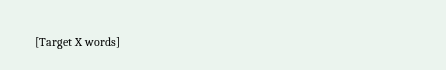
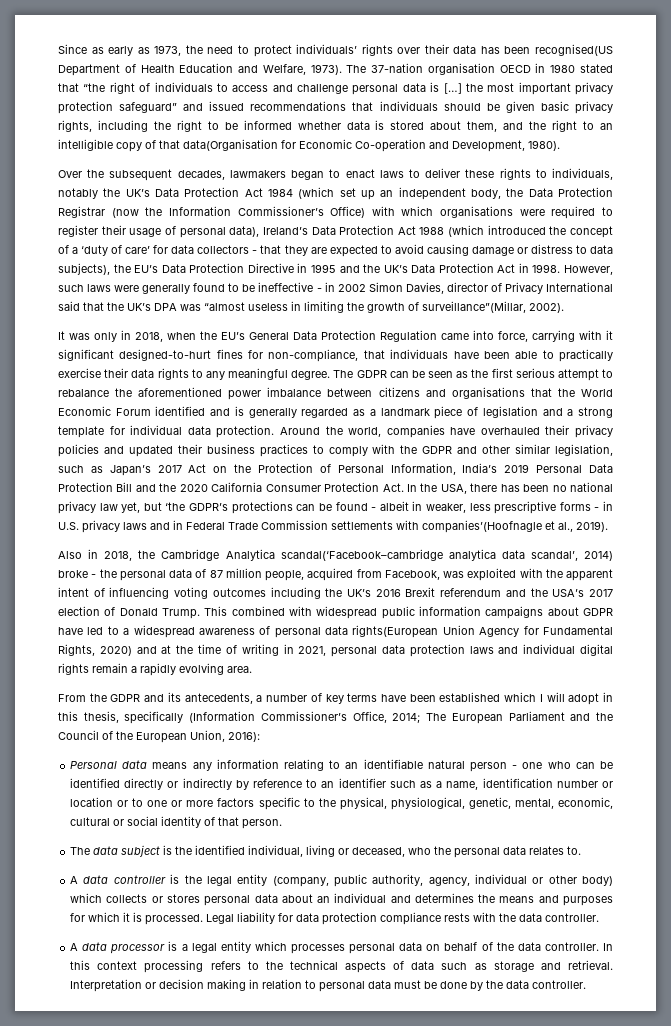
- [Target X words]
+ Since as early as 1973, the need to protect individuals’ rights over their data has been recognised(US Department of Health Education and Welfare, 1973). The 37-nation organisation OECD in 1980 stated that “the right of individuals to access and challenge personal data is […] the most important privacy protection safeguard” and issued recommendations that individuals should be given basic privacy rights, including the right to be informed whether data is stored about them, and the right to an intelligible copy of that data(Organisation for Economic Co-operation and Development, 1980).
+ Over the subsequent decades, lawmakers began to enact laws to deliver these rights to individuals, notably the UK’s Data Protection Act 1984 (which set up an independent body, the Data Protection Registrar (now the Information Commissioner’s Office) with which organisations were required to register their usage of personal data), Ireland’s Data Protection Act 1988 (which introduced the concept of a ‘duty of care’ for data collectors - that they are expected to avoid causing damage or distress to data subjects), the EU’s Data Protection Directive in 1995 and the UK’s Data Protection Act in 1998. However, such laws were generally found to be ineffective - in 2002 Simon Davies, director of Privacy International said that the UK’s DPA was “almost useless in limiting the growth of surveillance”(Millar, 2002).
+ It was only in 2018, when the EU’s General Data Protection Regulation came into force, carrying with it significant designed-to-hurt fines for non-compliance, that individuals have been able to practically exercise their data rights to any meaningful degree. The GDPR can be seen as the first serious attempt to rebalance the aforementioned power imbalance between citizens and organisations that the World Economic Forum identified and is generally regarded as a landmark piece of legislation and a strong template for individual data protection. Around the world, companies have overhauled their privacy policies and updated their business practices to comply with the GDPR and other similar legislation, such as Japan’s 2017 Act on the Protection of Personal Information, India’s 2019 Personal Data Protection Bill and the 2020 California Consumer Protection Act. In the USA, there has been no national privacy law yet, but ‘the GDPR’s protections can be found - albeit in weaker, less prescriptive forms - in U.S. privacy laws and in Federal Trade Commission settlements with companies’(Hoofnagle et al., 2019).
+ Also in 2018, the Cambridge Analytica scandal(‘Facebook–cambridge analytica data scandal’, 2014) broke - the personal data of 87 million people, acquired from Facebook, was exploited with the apparent intent of influencing voting outcomes including the UK’s 2016 Brexit referendum and the USA’s 2017 election of Donald Trump. This combined with widespread public information campaigns about GDPR have led to a widespread awareness of personal data rights(European Union Agency for Fundamental Rights, 2020) and at the time of writing in 2021, personal data protection laws and individual digital rights remain a rapidly evolving area.
+ From the GDPR and its antecedents, a number of key terms have been established which I will adopt in this thesis, specifically (Information Commissioner’s Office, 2014; The European Parliament and the Council of the European Union, 2016):
+ Personal data means any information relating to an identifiable natural person - one who can be identified directly or indirectly by reference to an identifier such as a name, identification number or location or to one or more factors specific to the physical, physiological, genetic, mental, economic, cultural or social identity of that person.
+ The data subject is the identified individual, living or deceased, who the personal data relates to.
+ A data controller is the legal entity (company, public authority, agency, individual or other body) which collects or stores personal data about an individual and determines the means and purposes for which it is processed. Legal liability for data protection compliance rests with the data controller.
+ A data processor is a legal entity which processes personal data on behalf of the data controller. In this context processing refers to the technical aspects of data such as storage and retrieval. Interpretation or decision making in relation to personal data must be done by the data controller.

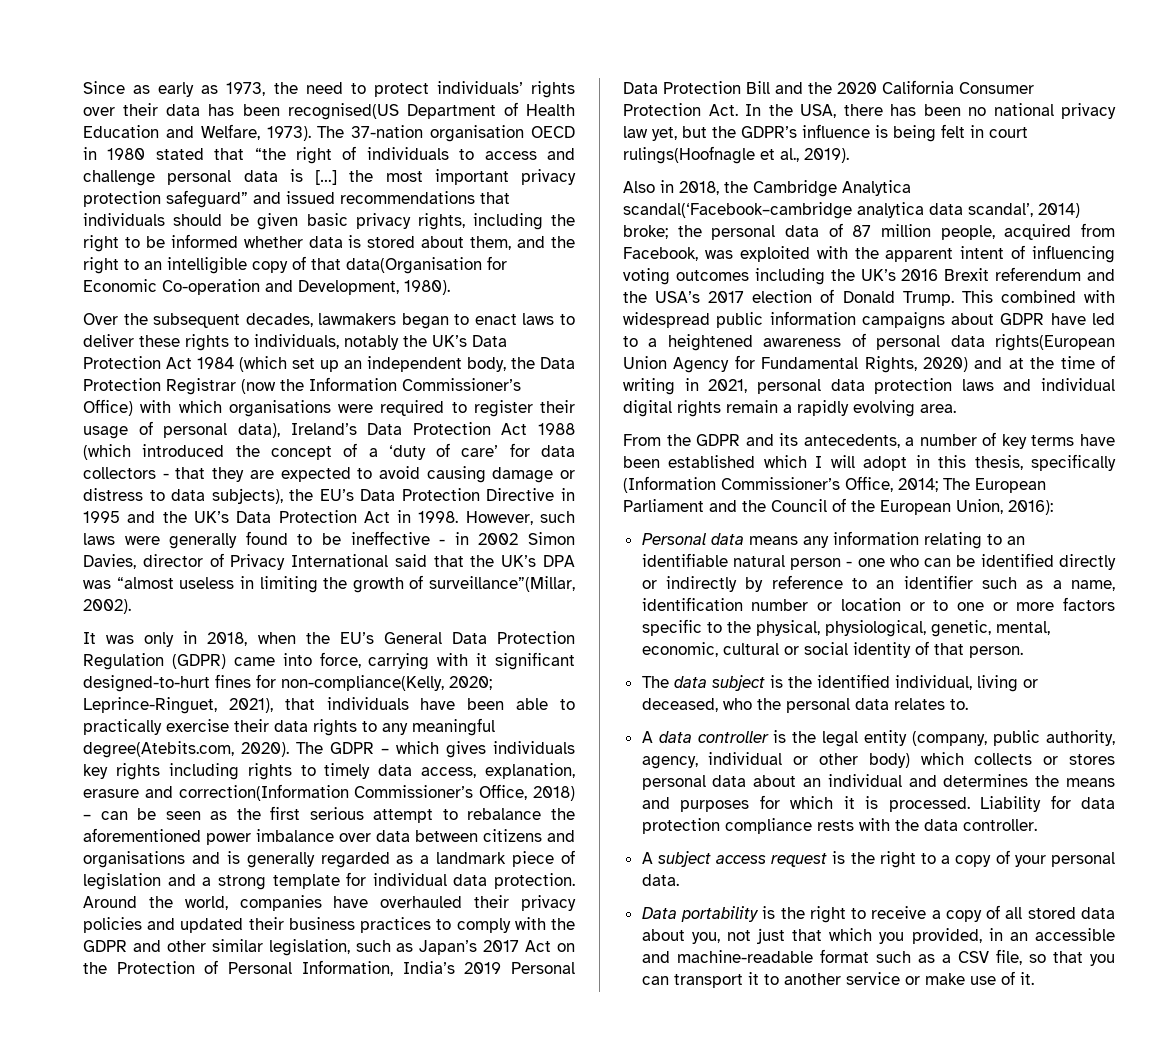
- It was only in 2018, when the EU’s General Data Protection Regulation came into force, carrying with it significant designed-to-hurt fines for non-compliance, that individuals have been able to practically exercise their data rights to any meaningful degree. The GDPR can be seen as the first serious attempt to rebalance the aforementioned power imbalance between citizens and organisations that the World Economic Forum identified and is generally regarded as a landmark piece of legislation and a strong template for individual data protection.
+ It was only in 2018, when the EU’s General Data Protection Regulation (GDPR) came into force, carrying with it significant designed-to-hurt fines for non-compliance(Kelly, 2020; Leprince-Ringuet, 2021), that individuals have been able to practically exercise their data rights to any meaningful degree(Atebits.com, 2020). The GDPR – which gives individuals key rights including rights to timely data access, explanation, erasure and correction(Information Commissioner’s Office, 2018) – can be seen as the first serious attempt to rebalance the aforementioned power imbalance over data between citizens and organisations and is generally regarded as a landmark piece of legislation and a strong template for individual data protection.
- Around the world, companies have overhauled their privacy policies and updated their business practices to comply with the GDPR and other similar legislation, such as Japan’s 2017 Act on the Protection of Personal Information, India’s 2019 Personal Data Protection Bill and the 2020 California Consumer Protection Act. In the USA, there has been no national privacy law yet, but ‘the GDPR’s protections can be found - albeit in weaker, less prescriptive forms - in U.S. privacy laws and in Federal Trade Commission settlements with companies’(Hoofnagle et al., 2019).
+ Around the world, companies have overhauled their privacy policies and updated their business practices to comply with the GDPR and other similar legislation, such as Japan’s 2017 Act on the Protection of Personal Information, India’s 2019 Personal Data Protection Bill and the 2020 California Consumer Protection Act. In the USA, there has been no national privacy law yet, but the GDPR’s influence is being felt in court rulings(Hoofnagle et al., 2019).
- Also in 2018, the Cambridge Analytica scandal(‘Facebook–cambridge analytica data scandal’, 2014) broke - the personal data of 87 million people, acquired from Facebook, was exploited with the apparent intent of influencing voting outcomes including the UK’s 2016 Brexit referendum and the USA’s 2017 election of Donald Trump.
+ Also in 2018, the Cambridge Analytica scandal(‘Facebook–cambridge analytica data scandal’, 2014) broke; the personal data of 87 million people, acquired from Facebook, was exploited with the apparent intent of influencing voting outcomes including the UK’s 2016 Brexit referendum and the USA’s 2017 election of Donald Trump.
- This combined with widespread public information campaigns about GDPR have led to a widespread awareness of personal data rights(European Union Agency for Fundamental Rights, 2020) and at the time of writing in 2021, personal data protection laws and individual digital rights remain a rapidly evolving area.
+ This combined with widespread public information campaigns about GDPR have led to a heightened awareness of personal data rights(European Union Agency for Fundamental Rights, 2020) and at the time of writing in 2021, personal data protection laws and individual digital rights remain a rapidly evolving area.
- Legal liability for data protection compliance rests with the data controller.
+ Liability for data protection compliance rests with the data controller.
- A data processor is a legal entity which processes personal data on behalf of the data controller. In this context processing refers to the technical aspects of data such as storage and retrieval. Interpretation or decision making in relation to personal data must be done by the data controller.
+ A subject access request is the right to a copy of your personal data.
+ Data portability is the right to receive a copy of all stored data about you, not just that which you provided, in an accessible and machine-readable format such as a CSV file, so that you can transport it to another service or make use of it.

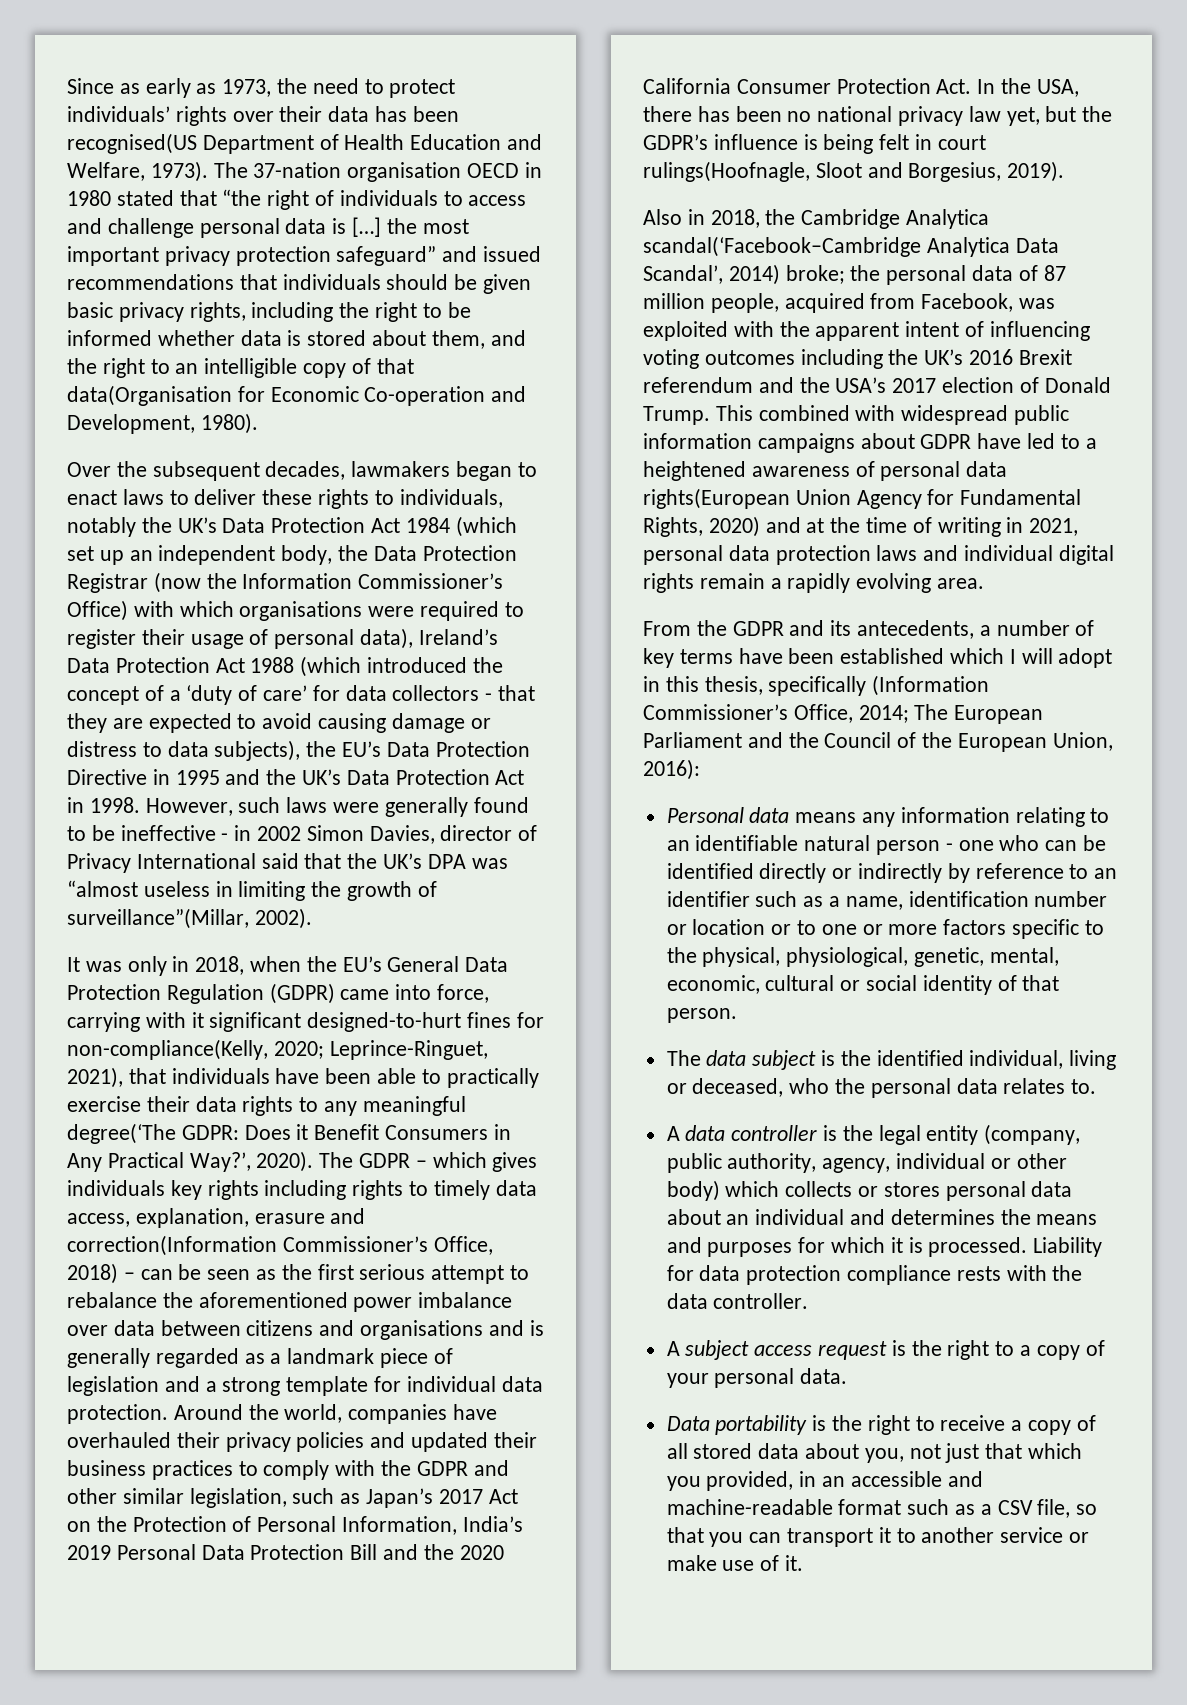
- It was only in 2018, when the EU’s General Data Protection Regulation (GDPR) came into force, carrying with it significant designed-to-hurt fines for non-compliance(Kelly, 2020; Leprince-Ringuet, 2021), that individuals have been able to practically exercise their data rights to any meaningful degree(Atebits.com, 2020).
+ It was only in 2018, when the EU’s General Data Protection Regulation (GDPR) came into force, carrying with it significant designed-to-hurt fines for non-compliance(Kelly, 2020; Leprince-Ringuet, 2021), that individuals have been able to practically exercise their data rights to any meaningful degree(‘The GDPR: Does it Benefit Consumers in Any Practical Way?’, 2020).
- Around the world, companies have overhauled their privacy policies and updated their business practices to comply with the GDPR and other similar legislation, such as Japan’s 2017 Act on the Protection of Personal Information, India’s 2019 Personal Data Protection Bill and the 2020 California Consumer Protection Act. In the USA, there has been no national privacy law yet, but the GDPR’s influence is being felt in court rulings(Hoofnagle et al., 2019).
+ Around the world, companies have overhauled their privacy policies and updated their business practices to comply with the GDPR and other similar legislation, such as Japan’s 2017 Act on the Protection of Personal Information, India’s 2019 Personal Data Protection Bill and the 2020 California Consumer Protection Act. In the USA, there has been no national privacy law yet, but the GDPR’s influence is being felt in court rulings(Hoofnagle, Sloot and Borgesius, 2019).
- Also in 2018, the Cambridge Analytica scandal(‘Facebook–cambridge analytica data scandal’, 2014) broke; the personal data of 87 million people, acquired from Facebook, was exploited with the apparent intent of influencing voting outcomes including the UK’s 2016 Brexit referendum and the USA’s 2017 election of Donald Trump.
+ Also in 2018, the Cambridge Analytica scandal(‘Facebook–Cambridge Analytica Data Scandal’, 2014) broke; the personal data of 87 million people, acquired from Facebook, was exploited with the apparent intent of influencing voting outcomes including the UK’s 2016 Brexit referendum and the USA’s 2017 election of Donald Trump.

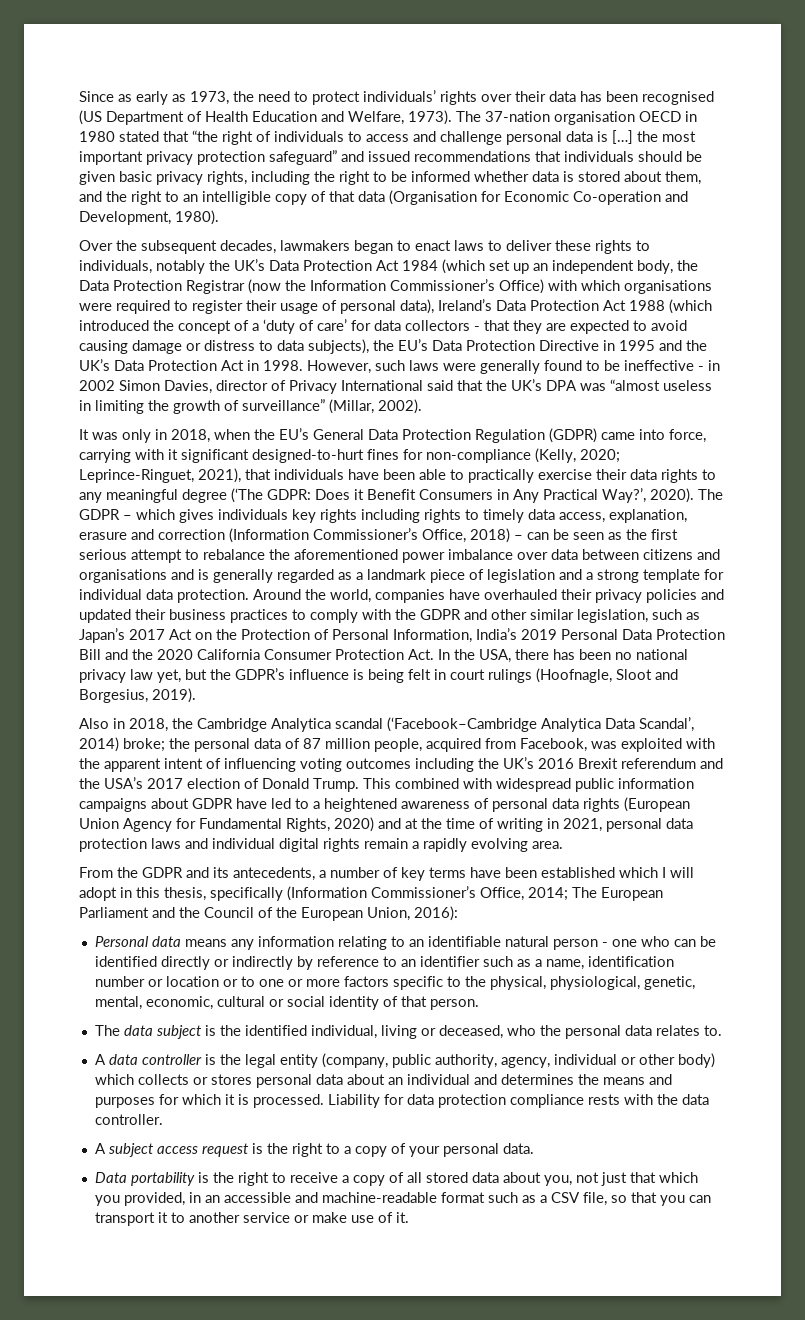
- Since as early as 1973, the need to protect individuals’ rights over their data has been recognised(US Department of Health Education and Welfare, 1973).
+ Since as early as 1973, the need to protect individuals’ rights over their data has been recognised (US Department of Health Education and Welfare, 1973).
- The 37-nation organisation OECD in 1980 stated that “the right of individuals to access and challenge personal data is […] the most important privacy protection safeguard” and issued recommendations that individuals should be given basic privacy rights, including the right to be informed whether data is stored about them, and the right to an intelligible copy of that data(Organisation for Economic Co-operation and Development, 1980).
+ The 37-nation organisation OECD in 1980 stated that “the right of individuals to access and challenge personal data is […] the most important privacy protection safeguard” and issued recommendations that individuals should be given basic privacy rights, including the right to be informed whether data is stored about them, and the right to an intelligible copy of that data (Organisation for Economic Co-operation and Development, 1980).
- However, such laws were generally found to be ineffective - in 2002 Simon Davies, director of Privacy International said that the UK’s DPA was “almost useless in limiting the growth of surveillance”(Millar, 2002).
+ However, such laws were generally found to be ineffective - in 2002 Simon Davies, director of Privacy International said that the UK’s DPA was “almost useless in limiting the growth of surveillance” (Millar, 2002).
- It was only in 2018, when the EU’s General Data Protection Regulation (GDPR) came into force, carrying with it significant designed-to-hurt fines for non-compliance(Kelly, 2020; Leprince-Ringuet, 2021), that individuals have been able to practically exercise their data rights to any meaningful degree(‘The GDPR: Does it Benefit Consumers in Any Practical Way?’, 2020).
+ It was only in 2018, when the EU’s General Data Protection Regulation (GDPR) came into force, carrying with it significant designed-to-hurt fines for non-compliance (Kelly, 2020; Leprince-Ringuet, 2021), that individuals have been able to practically exercise their data rights to any meaningful degree (‘The GDPR: Does it Benefit Consumers in Any Practical Way?’, 2020).
- The GDPR – which gives individuals key rights including rights to timely data access, explanation, erasure and correction(Information Commissioner’s Office, 2018) – can be seen as the first serious attempt to rebalance the aforementioned power imbalance over data between citizens and organisations and is generally regarded as a landmark piece of legislation and a strong template for individual data protection.
+ The GDPR – which gives individuals key rights including rights to timely data access, explanation, erasure and correction (Information Commissioner’s Office, 2018) – can be seen as the first serious attempt to rebalance the aforementioned power imbalance over data between citizens and organisations and is generally regarded as a landmark piece of legislation and a strong template for individual data protection.
- Around the world, companies have overhauled their privacy policies and updated their business practices to comply with the GDPR and other similar legislation, such as Japan’s 2017 Act on the Protection of Personal Information, India’s 2019 Personal Data Protection Bill and the 2020 California Consumer Protection Act. In the USA, there has been no national privacy law yet, but the GDPR’s influence is being felt in court rulings(Hoofnagle, Sloot and Borgesius, 2019).
+ Around the world, companies have overhauled their privacy policies and updated their business practices to comply with the GDPR and other similar legislation, such as Japan’s 2017 Act on the Protection of Personal Information, India’s 2019 Personal Data Protection Bill and the 2020 California Consumer Protection Act. In the USA, there has been no national privacy law yet, but the GDPR’s influence is being felt in court rulings (Hoofnagle, Sloot and Borgesius, 2019).
- Also in 2018, the Cambridge Analytica scandal(‘Facebook–Cambridge Analytica Data Scandal’, 2014) broke; the personal data of 87 million people, acquired from Facebook, was exploited with the apparent intent of influencing voting outcomes including the UK’s 2016 Brexit referendum and the USA’s 2017 election of Donald Trump.
+ Also in 2018, the Cambridge Analytica scandal (‘Facebook–Cambridge Analytica Data Scandal’, 2014) broke; the personal data of 87 million people, acquired from Facebook, was exploited with the apparent intent of influencing voting outcomes including the UK’s 2016 Brexit referendum and the USA’s 2017 election of Donald Trump.
- This combined with widespread public information campaigns about GDPR have led to a heightened awareness of personal data rights(European Union Agency for Fundamental Rights, 2020) and at the time of writing in 2021, personal data protection laws and individual digital rights remain a rapidly evolving area.
+ This combined with widespread public information campaigns about GDPR have led to a heightened awareness of personal data rights (European Union Agency for Fundamental Rights, 2020) and at the time of writing in 2021, personal data protection laws and individual digital rights remain a rapidly evolving area.

